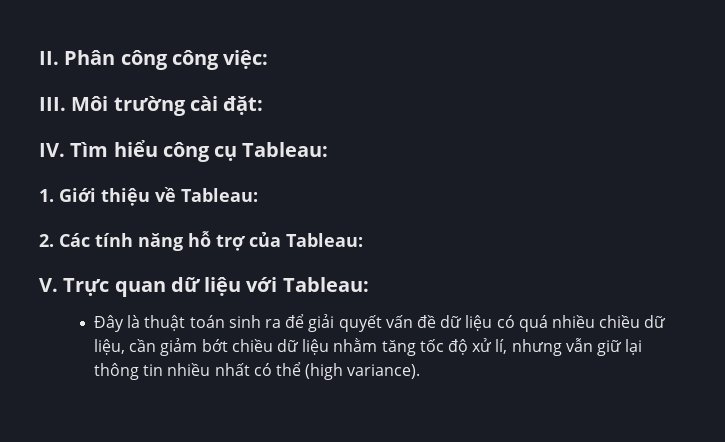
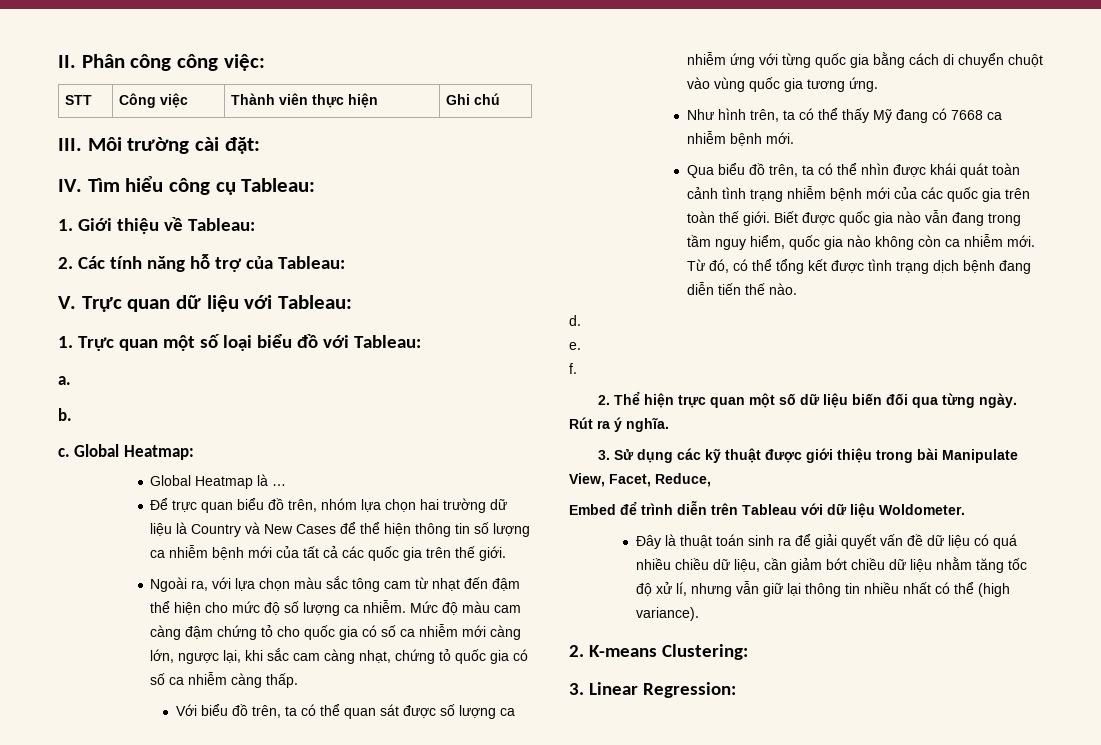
+ STT | Công việc | Thành viên thực hiện | Ghi chú
+ 1. Trực quan một số loại biểu đồ với Tableau:
+ a.
+ b.
+ c. Global Heatmap:
+ Global Heatmap là …
+ Để trực quan biểu đồ trên, nhóm lựa chọn hai trường dữ liệu là Country và New Cases để thể hiện thông tin số lượng ca nhiễm bệnh mới của tất cả các quốc gia trên thế giới.
+ Ngoài ra, với lựa chọn màu sắc tông cam từ nhạt đến đậm thể hiện cho mức độ số lượng ca nhiễm. Mức độ màu cam càng đậm chứng tỏ cho quốc gia có số ca nhiễm mới càng lớn, ngược lại, khi sắc cam càng nhạt, chứng tỏ quốc gia có số ca nhiễm càng thấp.
+ Với biểu đồ trên, ta có thể quan sát được số lượng ca nhiễm ứng với từng quốc gia bằng cách di chuyển chuột vào vùng quốc gia tương ứng.
+ Như hình trên, ta có thể thấy Mỹ đang có 7668 ca nhiễm bệnh mới.
+ Qua biểu đồ trên, ta có thể nhìn được khái quát toàn cảnh tình trạng nhiễm bệnh mới của các quốc gia trên toàn thế giới. Biết được quốc gia nào vẫn đang trong tầm nguy hiểm, quốc gia nào không còn ca nhiễm mới. Từ đó, có thể tổng kết được tình trạng dịch bệnh đang diễn tiến thế nào.
+ d.
+ e.
+ f.
+ 2. Thể hiện trực quan một số dữ liệu biến đối qua từng ngày. Rút ra ý nghĩa.
+ 3. Sử dụng các kỹ thuật được giới thiệu trong bài Manipulate View, Facet, Reduce,
+ Embed để trình diễn trên Tableau với dữ liệu Woldometer.
+ 2. K-means Clustering:
+ 3. Linear Regression:

